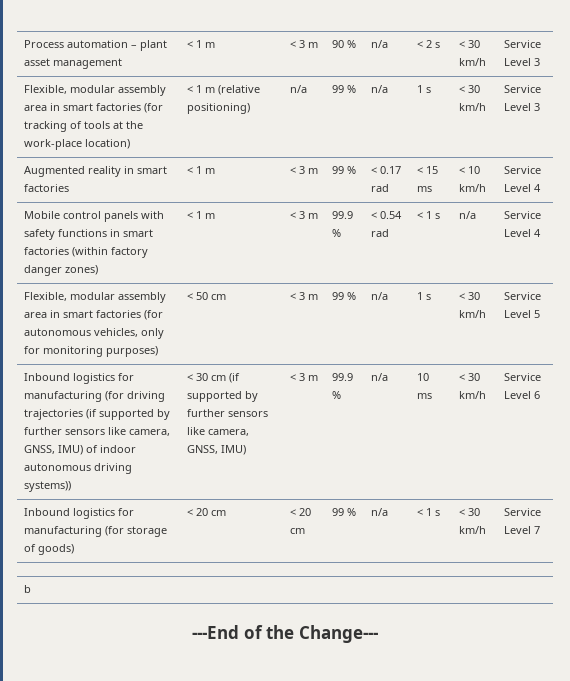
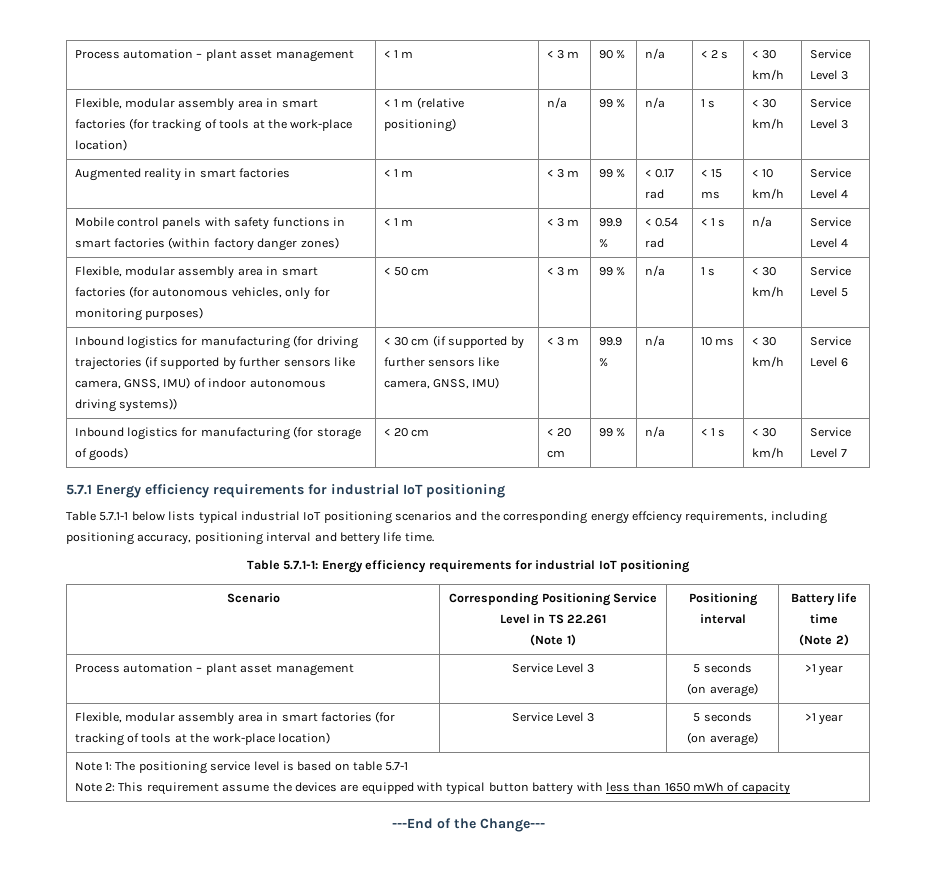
- b
+ 5.7.1 Energy efficiency requirements for industrial IoT positioning
+ Table 5.7.1-1 below lists typical industrial IoT positioning scenarios and the corresponding energy effciency requirements, including positioning accuracy, positioning interval and bettery life time.
+ Table 5.7.1-1: Energy efficiency requirements for industrial IoT positioning
+ Scenario | Corresponding Positioning Service Level in TS 22.261
+ (Note 1) | Positioning interval | Battery life time
+ (Note 2)
+ Process automation – plant asset management | Service Level 3 | 5 seconds
+ (on average) | >1 year
+ Flexible, modular assembly area in smart factories (for tracking of tools at the work-place location) | Service Level 3 | 5 seconds
+ (on average) | >1 year
+ Note 1: The positioning service level is based on table 5.7-1
+ Note 2: This requirement assume the devices are equipped with typical button battery with less than 1650 mWh of capacity

